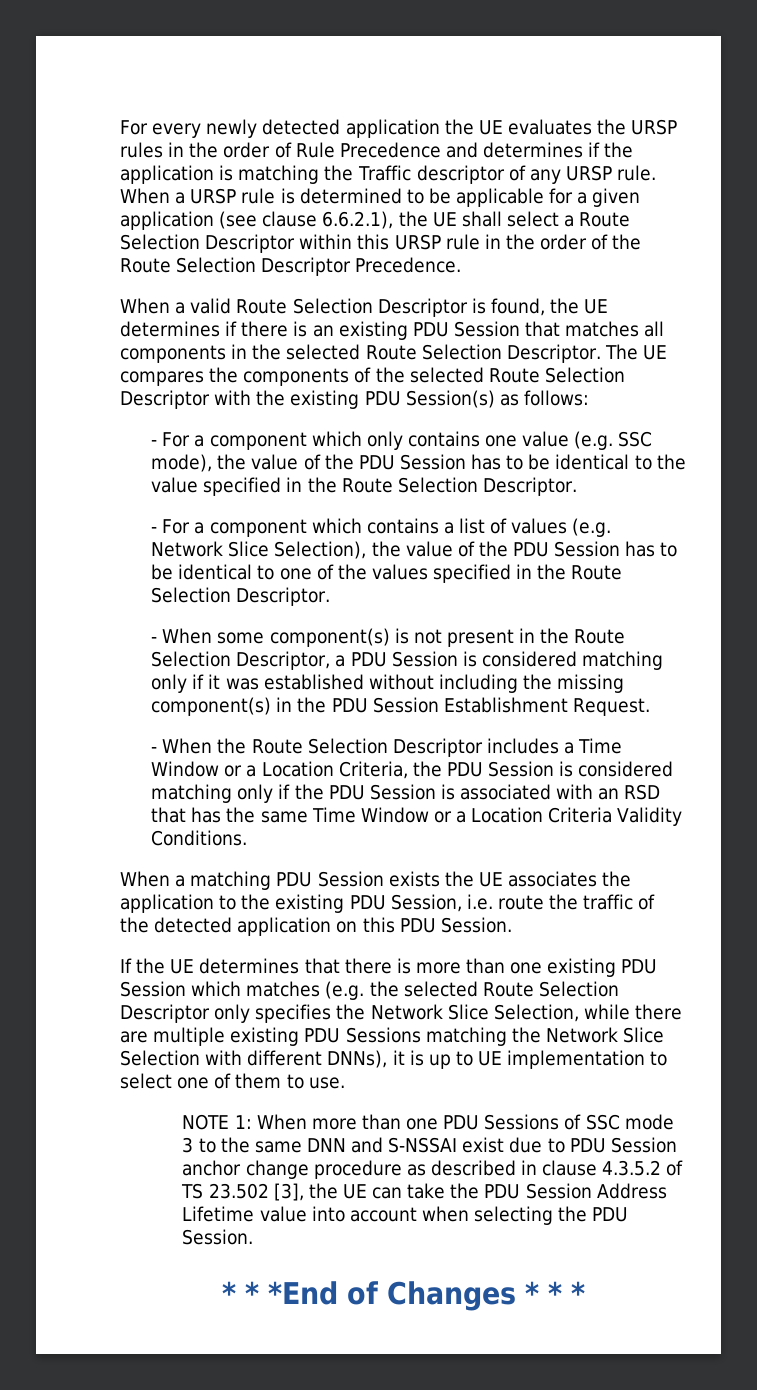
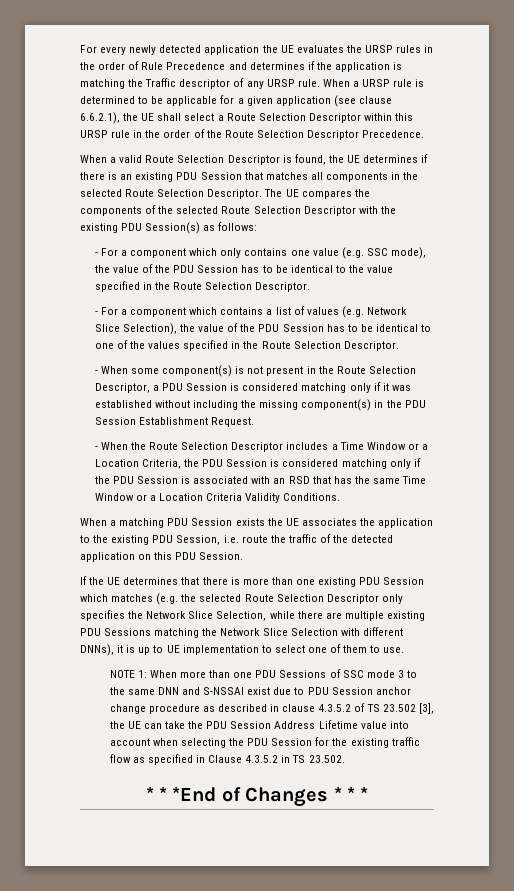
- NOTE 1: When more than one PDU Sessions of SSC mode 3 to the same DNN and S-NSSAI exist due to PDU Session anchor change procedure as described in clause 4.3.5.2 of TS 23.502 [3], the UE can take the PDU Session Address Lifetime value into account when selecting the PDU Session.
+ NOTE 1: When more than one PDU Sessions of SSC mode 3 to the same DNN and S-NSSAI exist due to PDU Session anchor change procedure as described in clause 4.3.5.2 of TS 23.502 [3], the UE can take the PDU Session Address Lifetime value into account when selecting the PDU Session for the existing traffic flow as specified in Clause 4.3.5.2 in TS 23.502.

